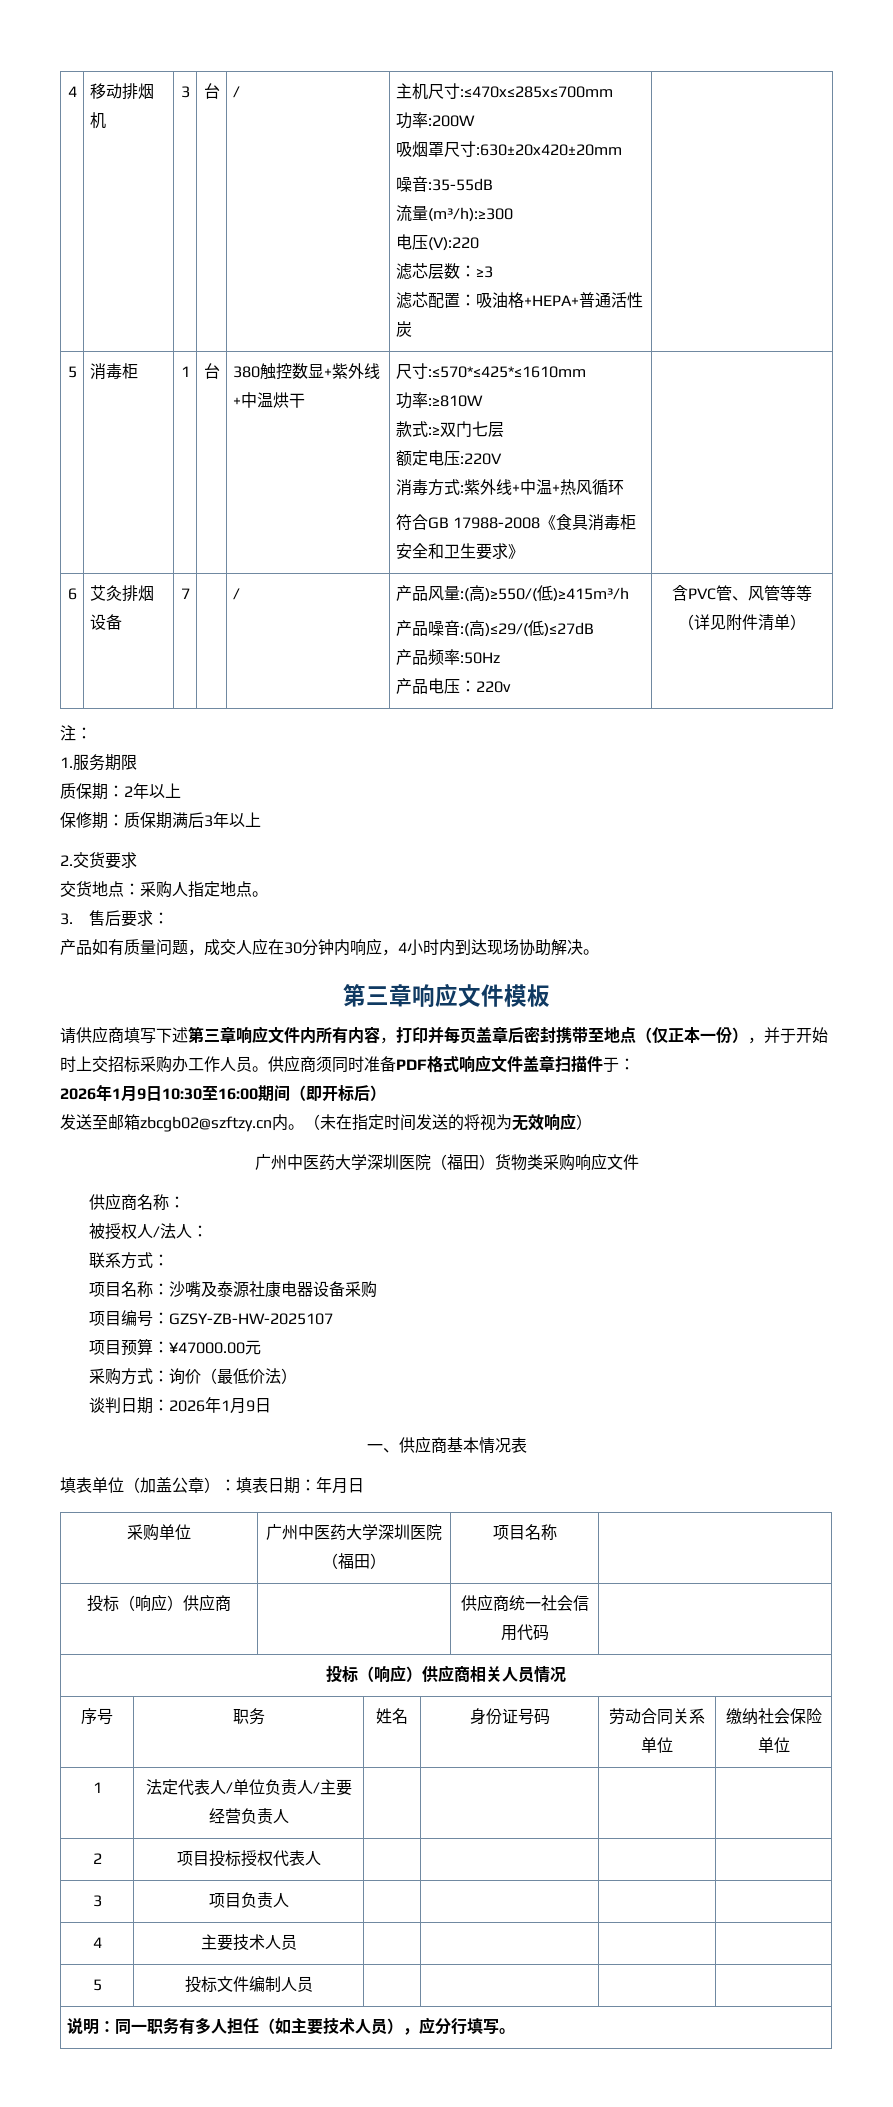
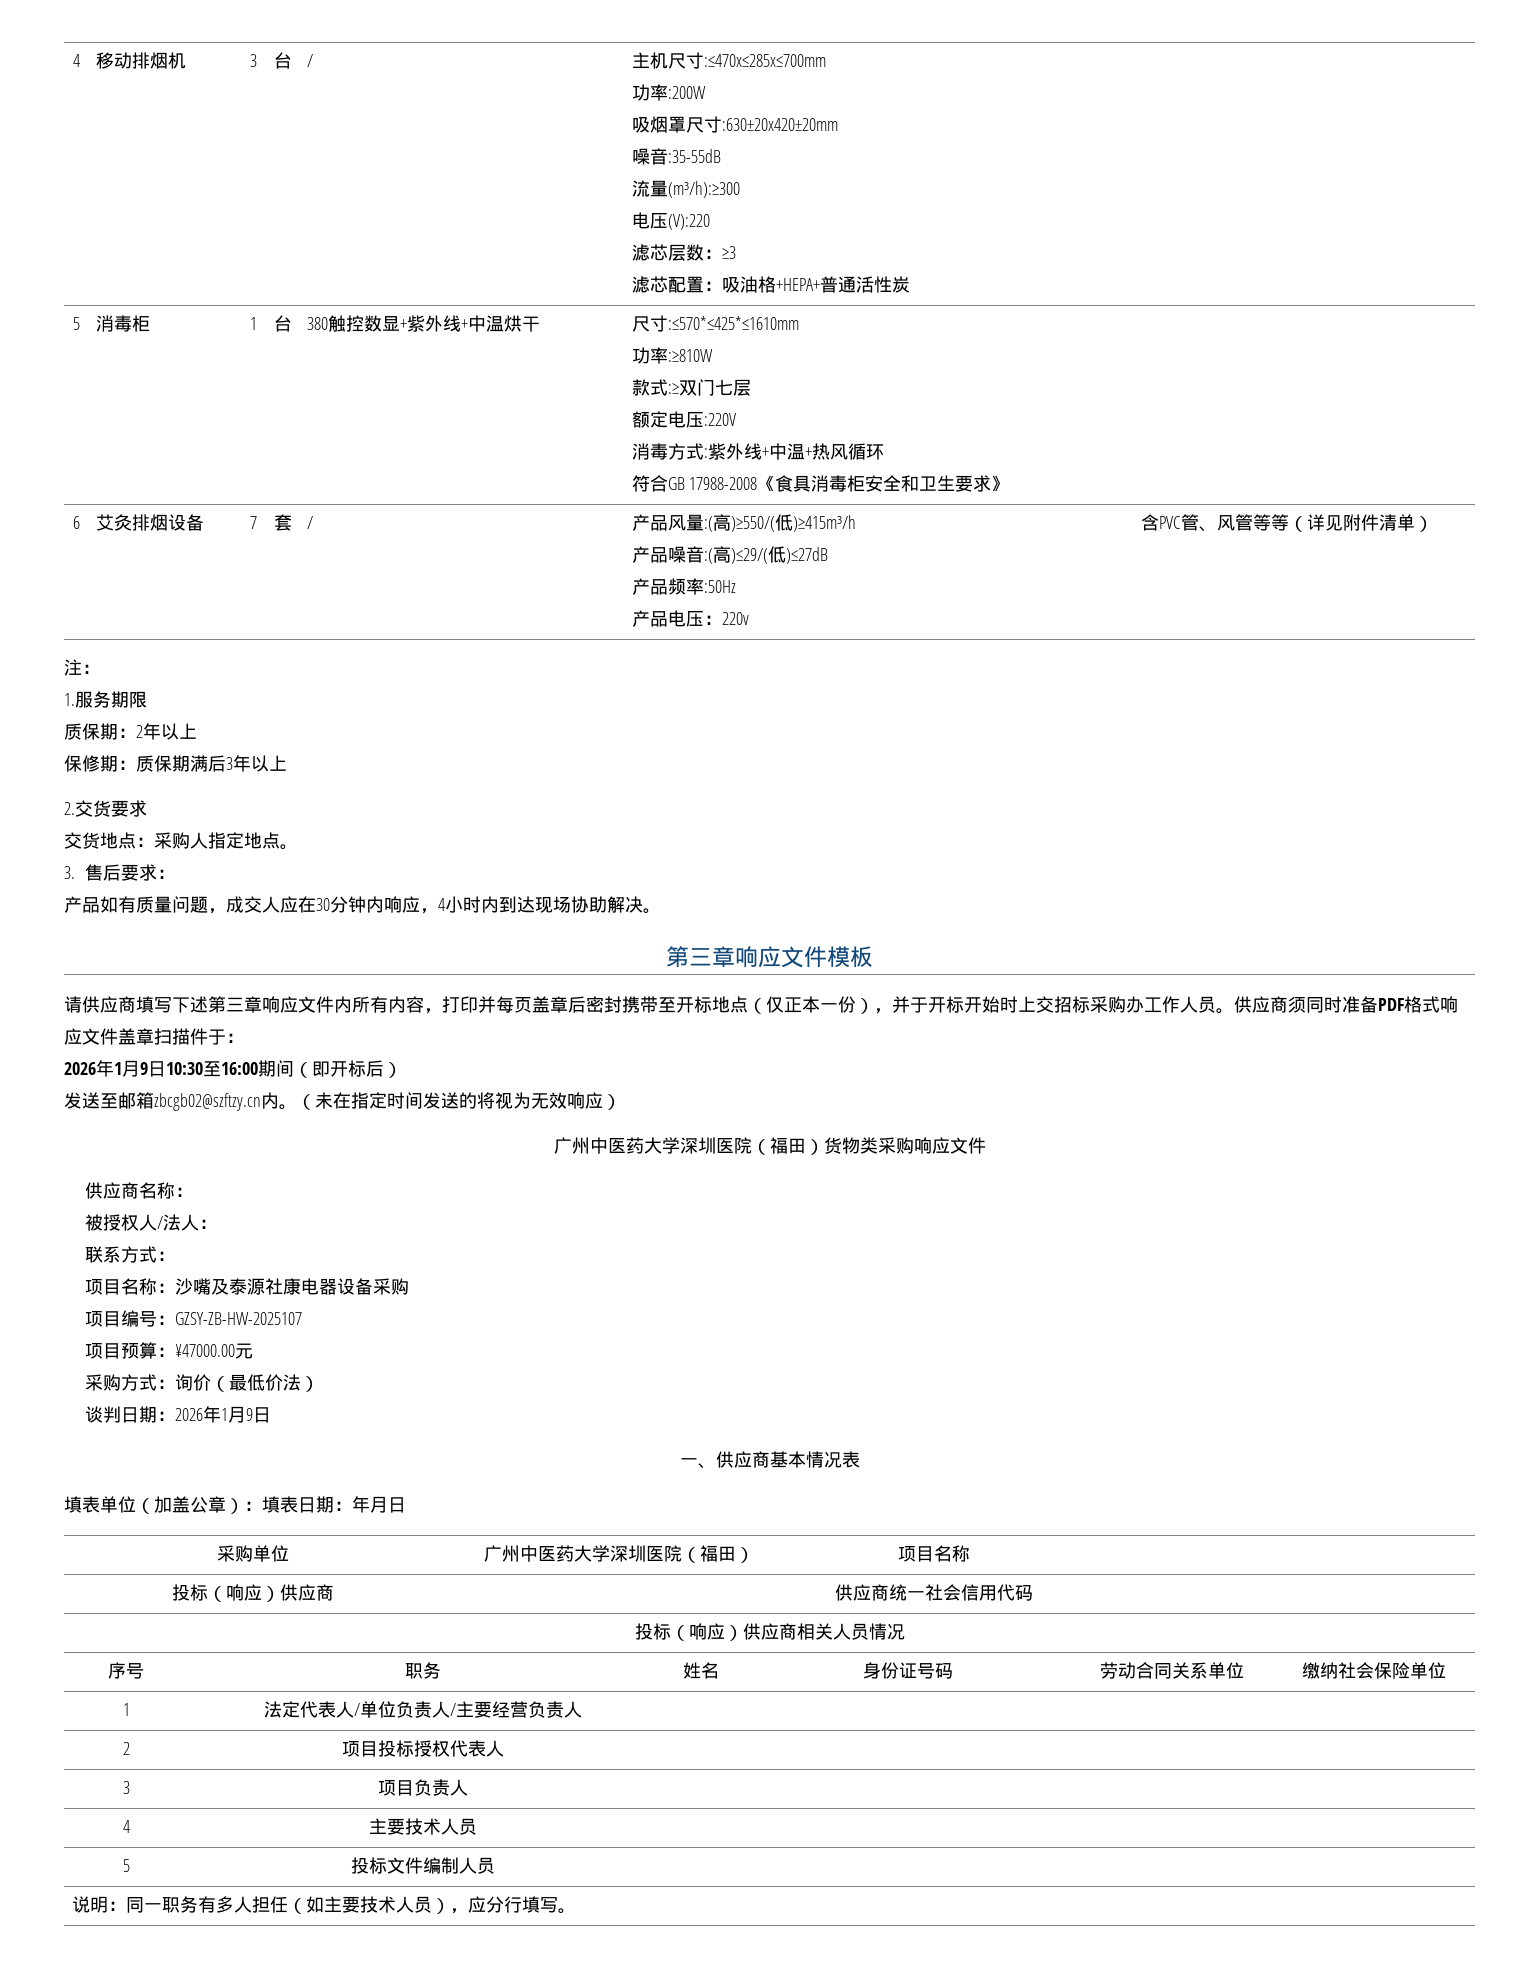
- 6 | 艾灸排烟设备 | 7 | | / | 产品风量:(高)≥550/(低)≥415m³/h
+ 6 | 艾灸排烟设备 | 7 | 套 | / | 产品风量:(高)≥550/(低)≥415m³/h
- 请供应商填写下述第三章响应文件内所有内容，打印并每页盖章后密封携带至地点（仅正本一份），并于开始时上交招标采购办工作人员。
+ 请供应商填写下述第三章响应文件内所有内容，打印并每页盖章后密封携带至开标地点（仅正本一份），并于开标开始时上交招标采购办工作人员。

